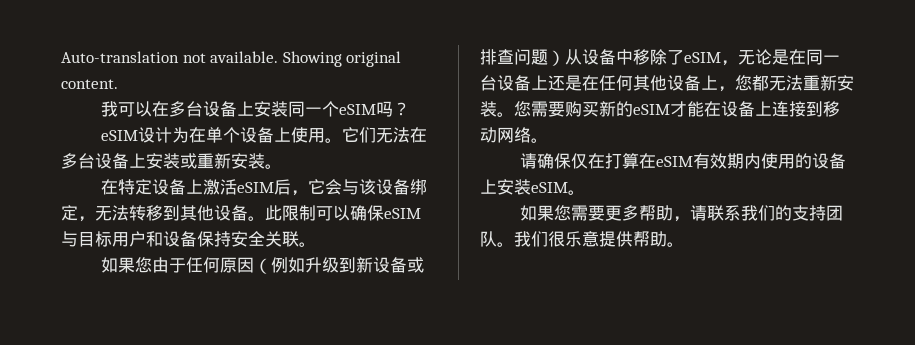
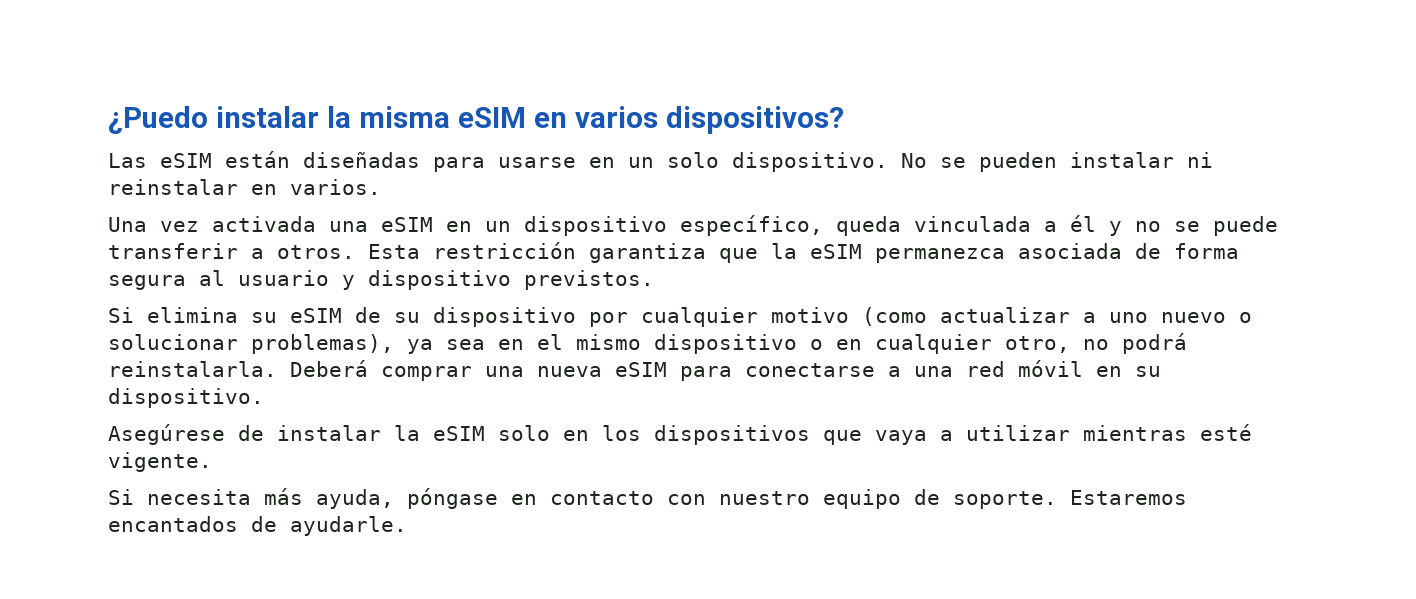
- Auto-translation not available. Showing original content.
- 我可以在多台设备上安装同一个eSIM吗？
- eSIM设计为在单个设备上使用。它们无法在多台设备上安装或重新安装。
- 在特定设备上激活eSIM后，它会与该设备绑定，无法转移到其他设备。此限制可以确保eSIM与目标用户和设备保持安全关联。
- 如果您由于任何原因（例如升级到新设备或排查问题）从设备中移除了eSIM，无论是在同一台设备上还是在任何其他设备上，您都无法重新安装。您需要购买新的eSIM才能在设备上连接到移动网络。
- 请确保仅在打算在eSIM有效期内使用的设备上安装eSIM。
- 如果您需要更多帮助，请联系我们的支持团队。我们很乐意提供帮助。
+ ¿Puedo instalar la misma eSIM en varios dispositivos?
+ Las eSIM están diseñadas para usarse en un solo dispositivo. No se pueden instalar ni reinstalar en varios.
+ Una vez activada una eSIM en un dispositivo específico, queda vinculada a él y no se puede transferir a otros. Esta restricción garantiza que la eSIM permanezca asociada de forma segura al usuario y dispositivo previstos.
+ Si elimina su eSIM de su dispositivo por cualquier motivo (como actualizar a uno nuevo o solucionar problemas), ya sea en el mismo dispositivo o en cualquier otro, no podrá reinstalarla. Deberá comprar una nueva eSIM para conectarse a una red móvil en su dispositivo.
+ Asegúrese de instalar la eSIM solo en los dispositivos que vaya a utilizar mientras esté vigente.
+ Si necesita más ayuda, póngase en contacto con nuestro equipo de soporte. Estaremos encantados de ayudarle.

